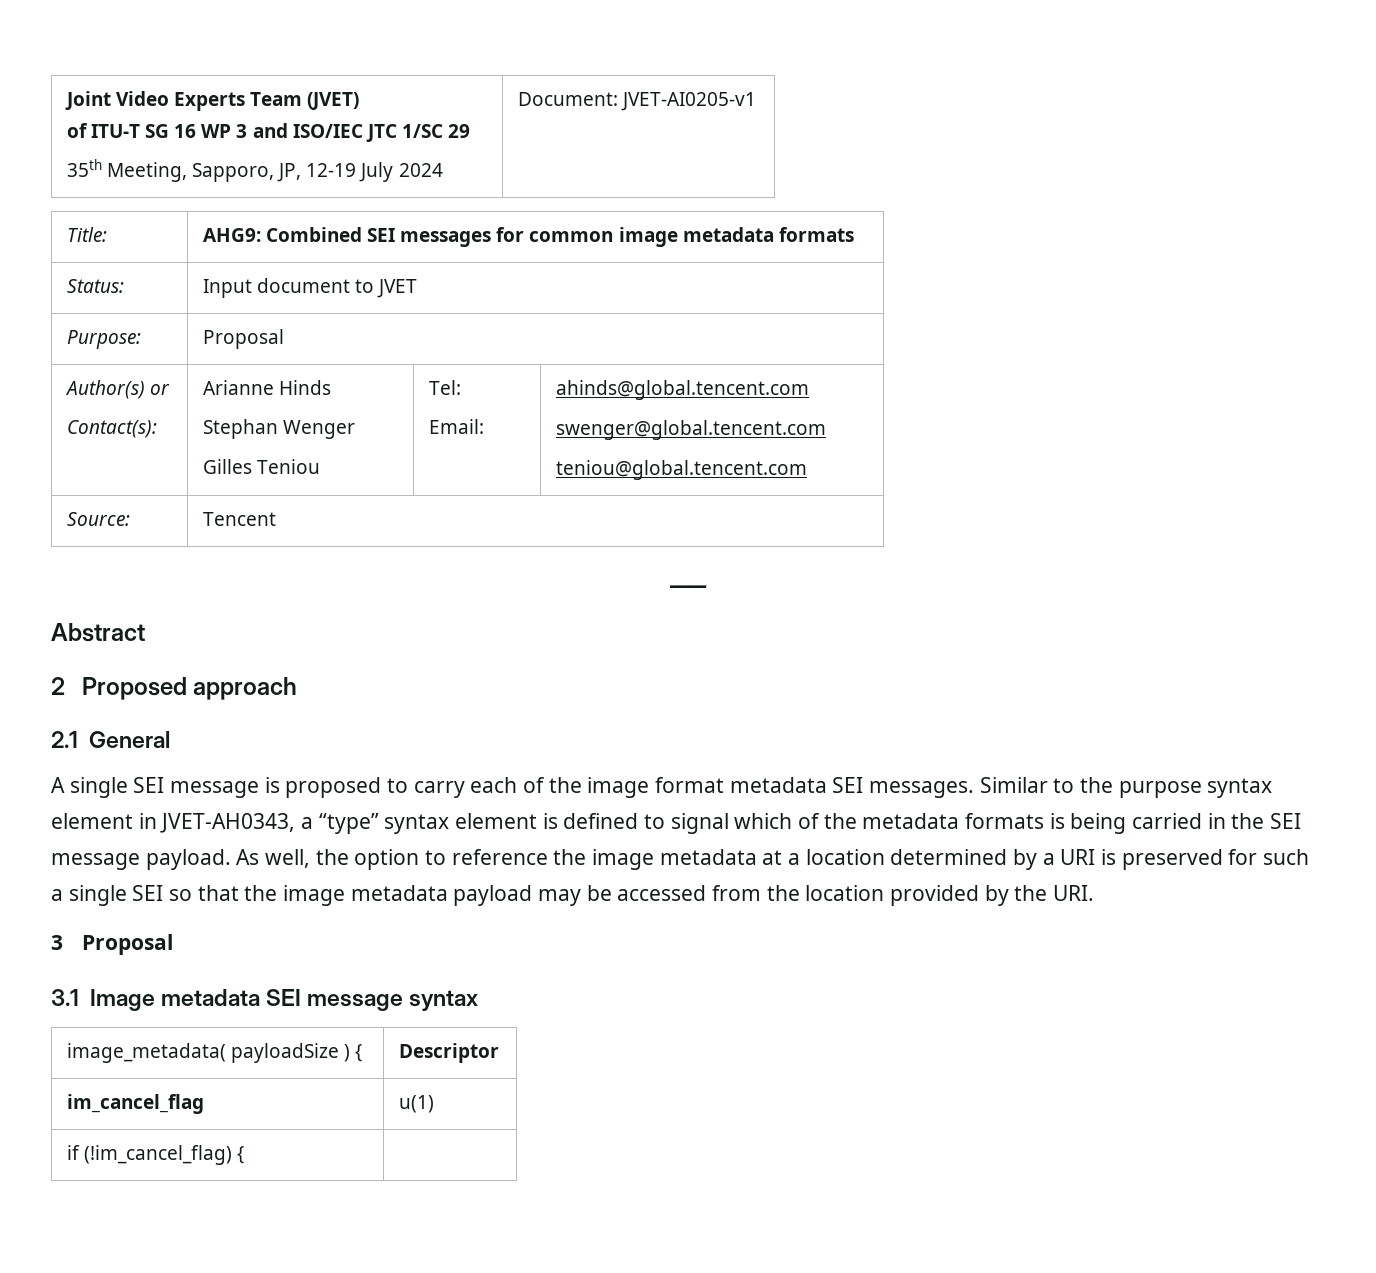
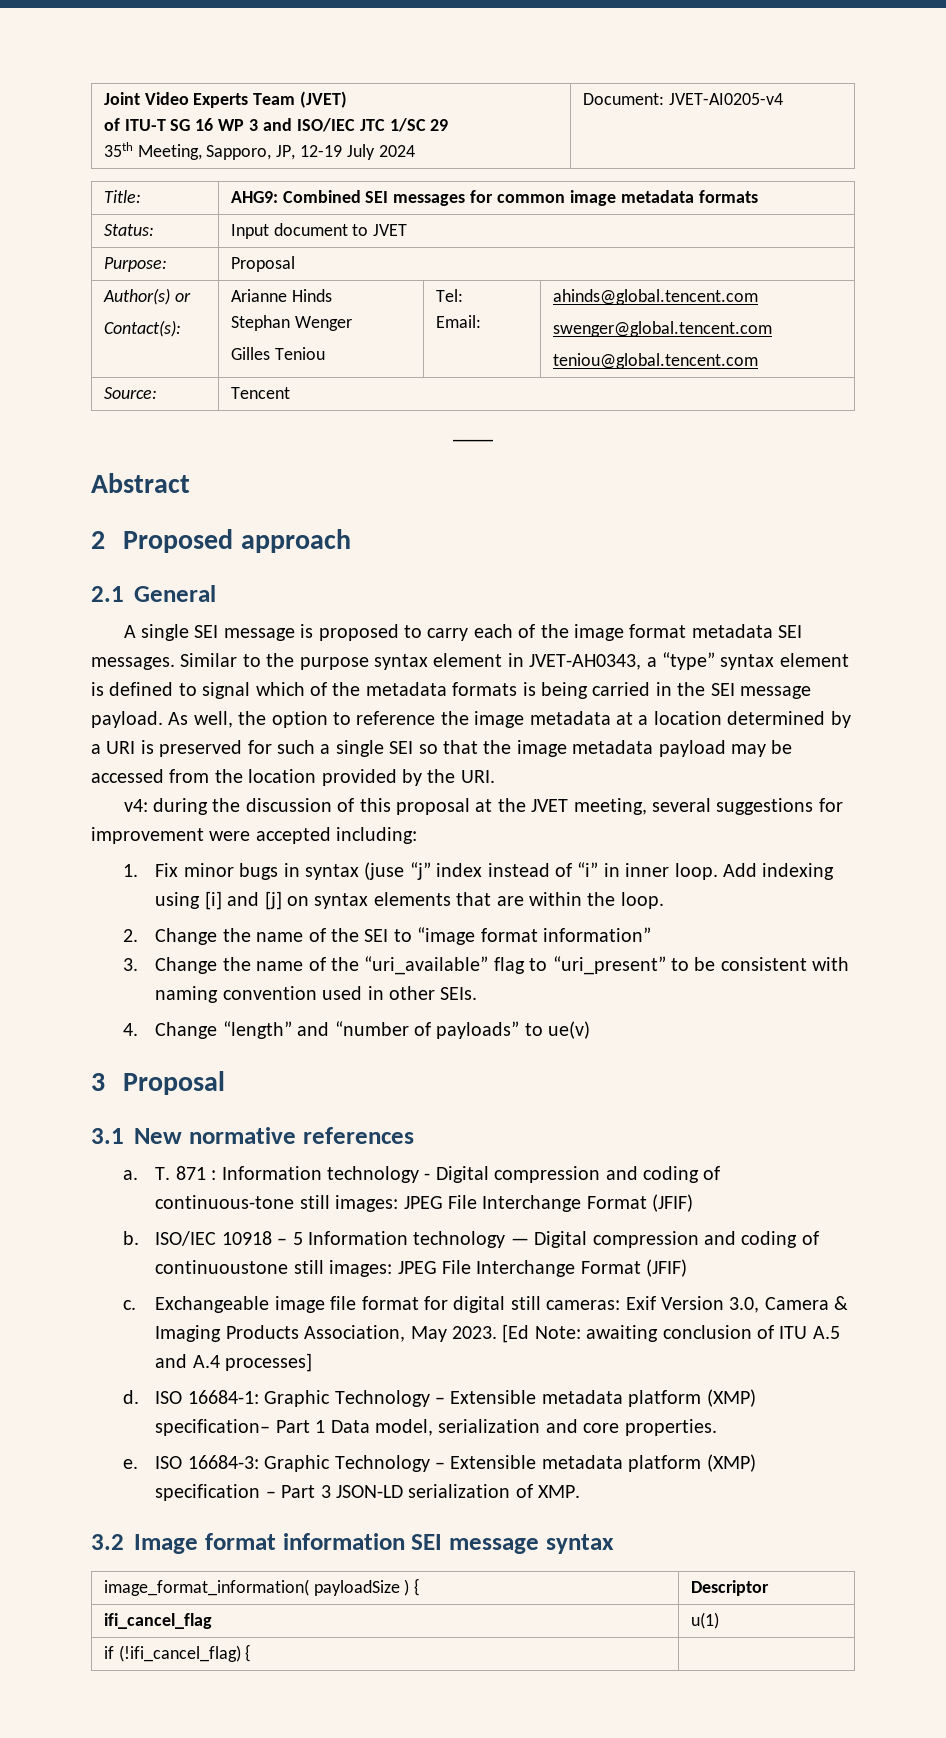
  Joint Video Experts Team (JVET)
  of ITU-T SG 16 WP 3 and ISO/IEC JTC 1/SC 29
- 35th Meeting, Sapporo, JP, 12-19 July 2024 | Document: JVET-AI0205-v1
+ 35th Meeting, Sapporo, JP, 12-19 July 2024 | Document: JVET-AI0205-v4
+ v4: during the discussion of this proposal at the JVET meeting, several suggestions for improvement were accepted including:
+ 1. Fix minor bugs in syntax (juse “j” index instead of “i” in inner loop. Add indexing using [i] and [j] on syntax elements that are within the loop.
+ 2. Change the name of the SEI to “image format information”
+ 3. Change the name of the “uri_available” flag to “uri_present” to be consistent with naming convention used in other SEIs.
+ 4. Change “length” and “number of payloads” to ue(v)
  3 Proposal
- 3.1 Image metadata SEI message syntax
+ 3.1 New normative references
+ a. T. 871 : Information technology - Digital compression and coding of continuous-tone still images: JPEG File Interchange Format (JFIF)
+ b. ISO/IEC 10918 – 5 Information technology — Digital compression and coding of continuoustone still images: JPEG File Interchange Format (JFIF)
+ c. Exchangeable image file format for digital still cameras: Exif Version 3.0, Camera & Imaging Products Association, May 2023. [Ed Note: awaiting conclusion of ITU A.5 and A.4 processes]
+ d. ISO 16684-1: Graphic Technology – Extensible metadata platform (XMP) specification– Part 1 Data model, serialization and core properties.
+ e. ISO 16684-3: Graphic Technology – Extensible metadata platform (XMP) specification – Part 3 JSON-LD serialization of XMP.
+ 3.2 Image format information SEI message syntax
- image_metadata( payloadSize ) { | Descriptor
+ image_format_information( payloadSize ) { | Descriptor
- im_cancel_flag | u(1)
+ ifi_cancel_flag | u(1)
- if (!im_cancel_flag) { |
+ if (!ifi_cancel_flag) { |

